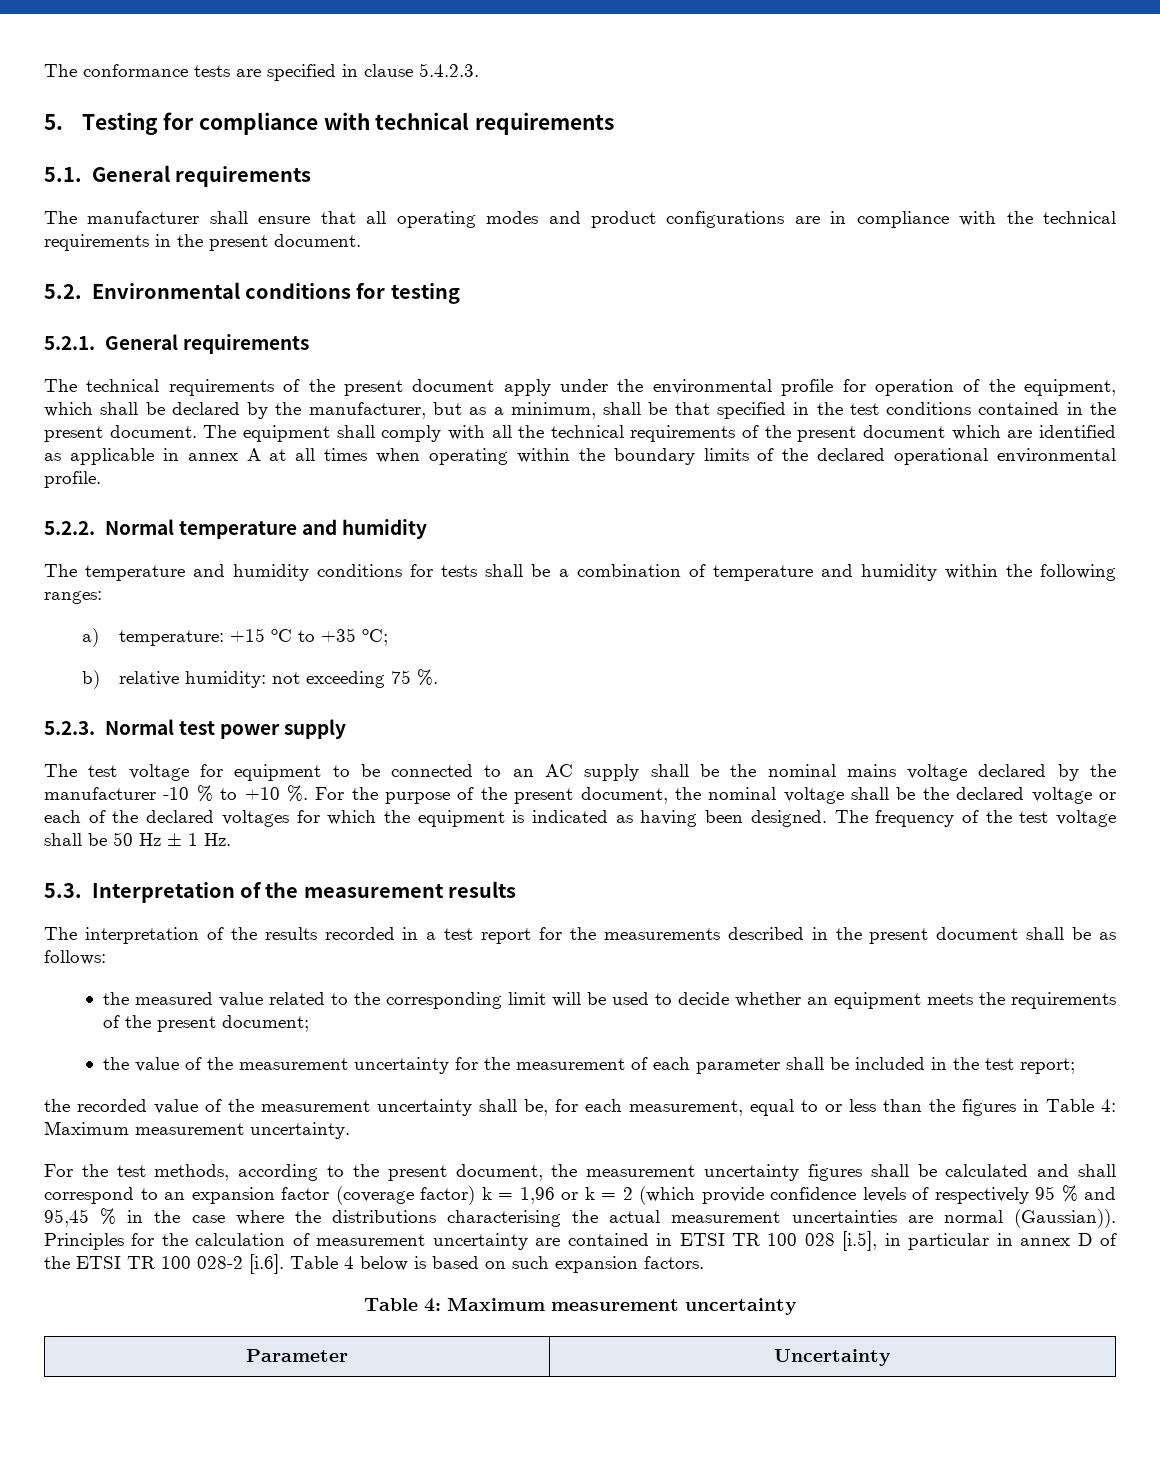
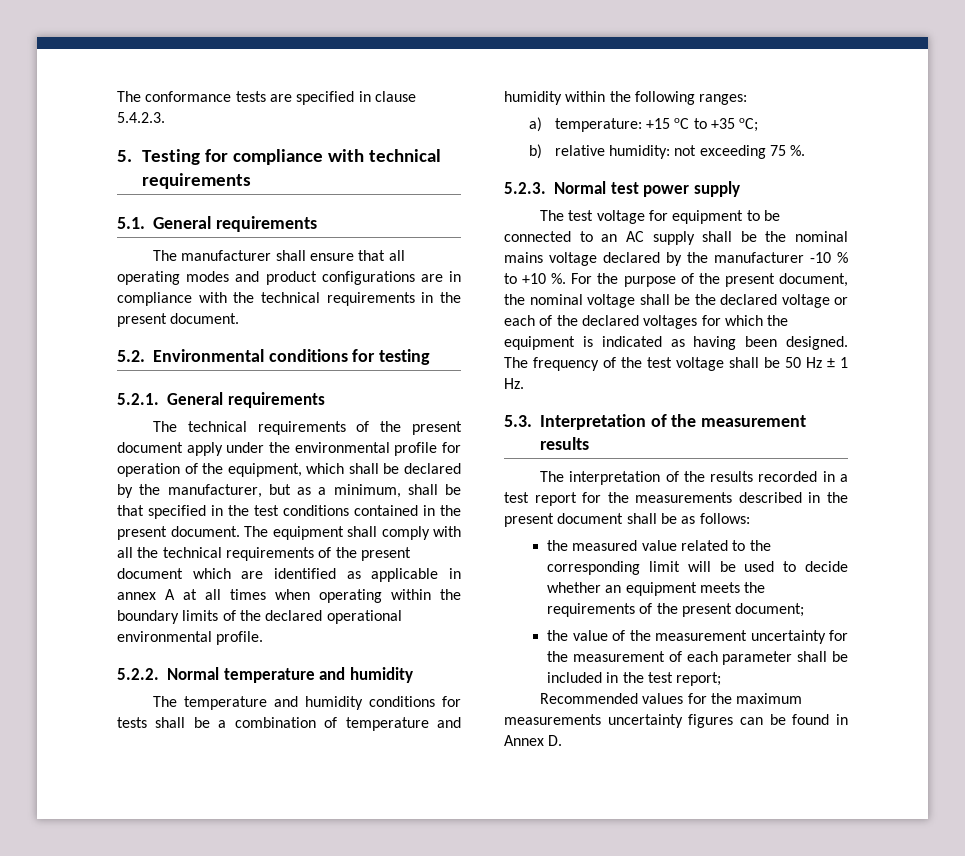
- the recorded value of the measurement uncertainty shall be, for each measurement, equal to or less than the figures in Table 4: Maximum measurement uncertainty.
- For the test methods, according to the present document, the measurement uncertainty figures shall be calculated and shall correspond to an expansion factor (coverage factor) k = 1,96 or k = 2 (which provide confidence levels of respectively 95 % and 95,45 % in the case where the distributions characterising the actual measurement uncertainties are normal (Gaussian)). Principles for the calculation of measurement uncertainty are contained in ETSI TR 100 028 [i.5], in particular in annex D of the ETSI TR 100 028-2 [i.6]. Table 4 below is based on such expansion factors.
- Table 4: Maximum measurement uncertainty
- Parameter | Uncertainty
+ Recommended values for the maximum measurements uncertainty figures can be found in Annex D.

